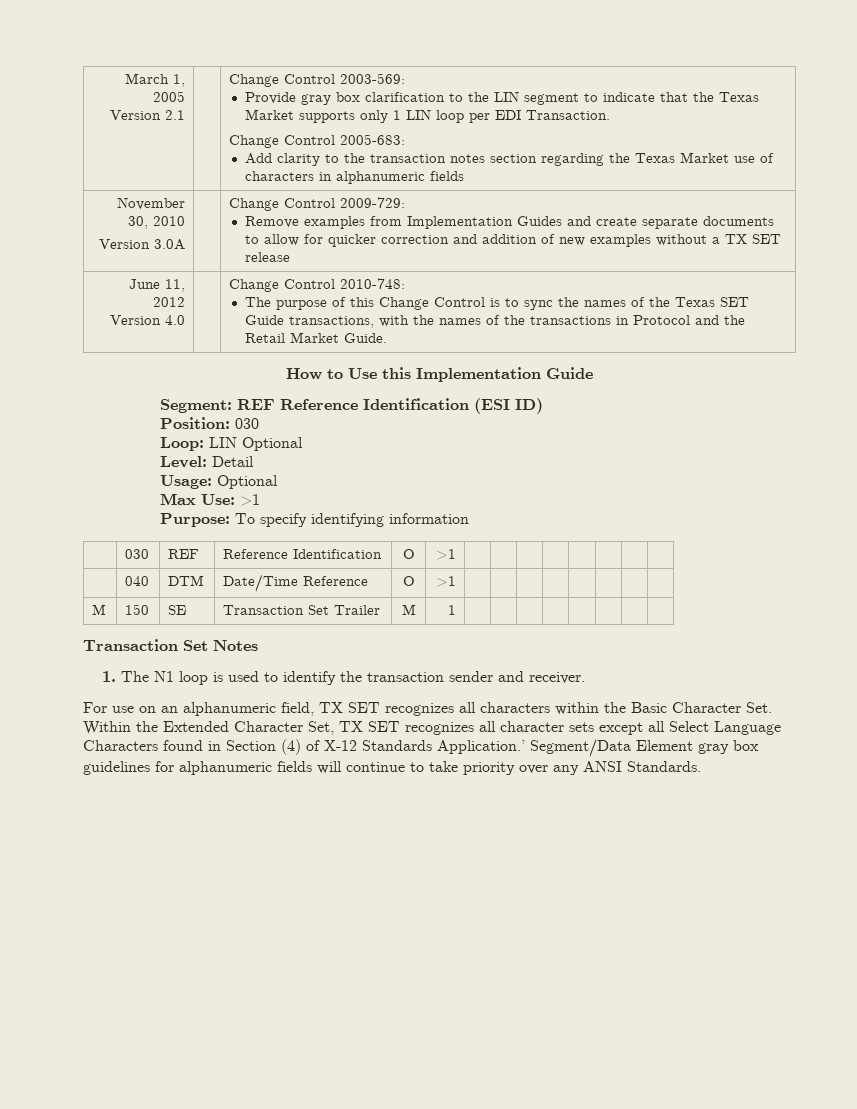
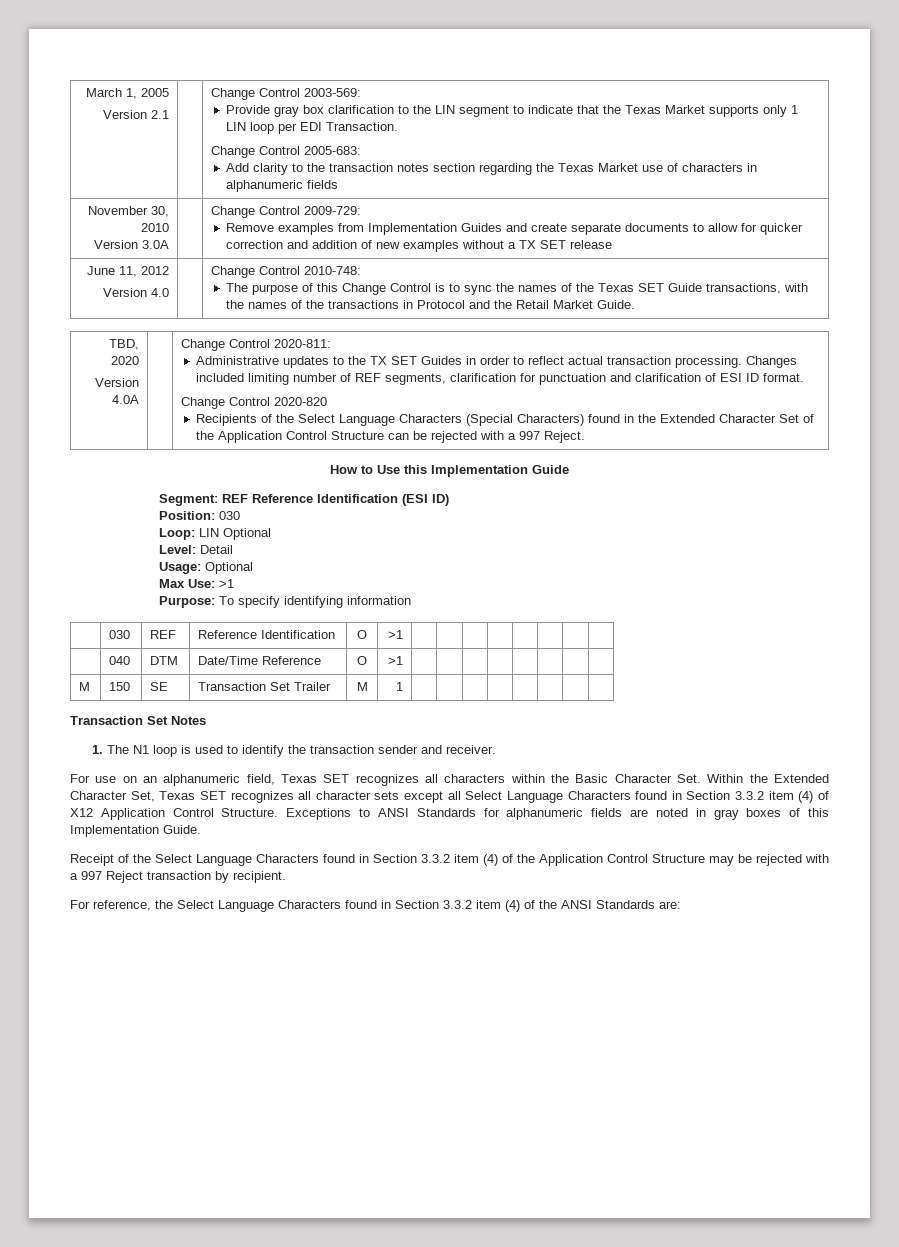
+ TBD, 2020
+ Version 4.0A | | Change Control 2020-811:
+ Administrative updates to the TX SET Guides in order to reflect actual transaction processing. Changes included limiting number of REF segments, clarification for punctuation and clarification of ESI ID format.
+ Change Control 2020-820
+ Recipients of the Select Language Characters (Special Characters) found in the Extended Character Set of the Application Control Structure can be rejected with a 997 Reject.
- For use on an alphanumeric field, TX SET recognizes all characters within the Basic Character Set. Within the Extended Character Set, TX SET recognizes all character sets except all Select Language Characters found in Section (4) of X-12 Standards Application.’ Segment/Data Element gray box guidelines for alphanumeric fields will continue to take priority over any ANSI Standards.
+ For use on an alphanumeric field, Texas SET recognizes all characters within the Basic Character Set. Within the Extended Character Set, Texas SET recognizes all character sets except all Select Language Characters found in Section 3.3.2 item (4) of X12 Application Control Structure. Exceptions to ANSI Standards for alphanumeric fields are noted in gray boxes of this Implementation Guide.
+ Receipt of the Select Language Characters found in Section 3.3.2 item (4) of the Application Control Structure may be rejected with a 997 Reject transaction by recipient.
+ For reference, the Select Language Characters found in Section 3.3.2 item (4) of the ANSI Standards are:

